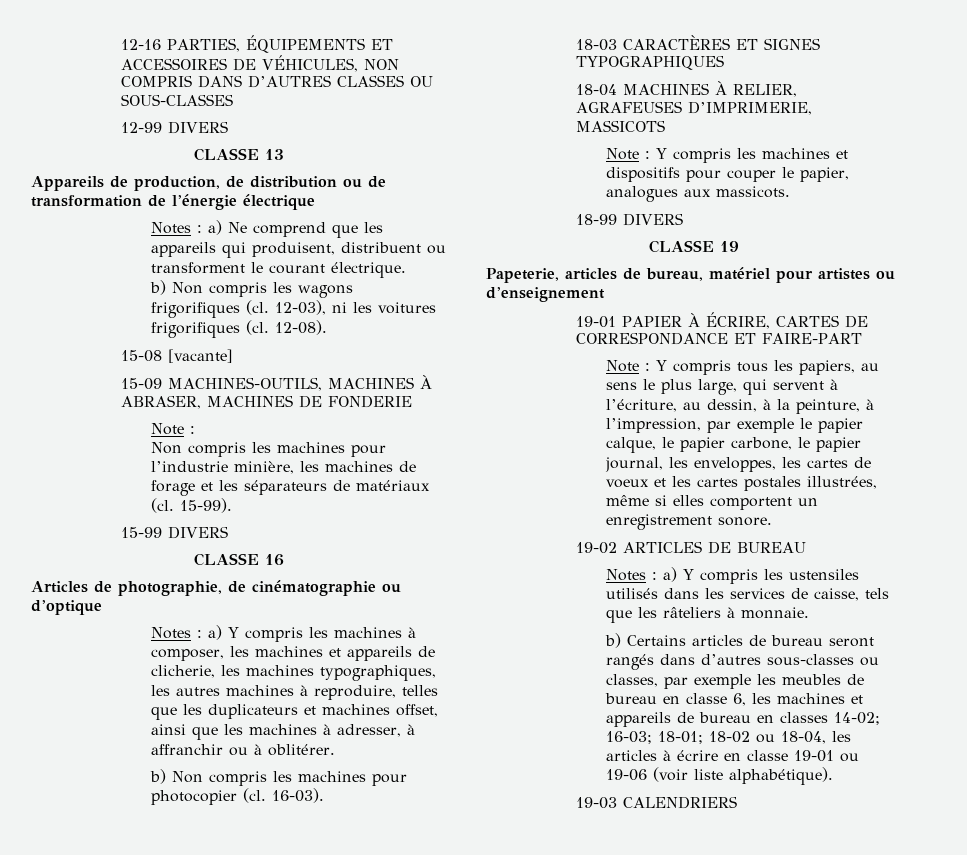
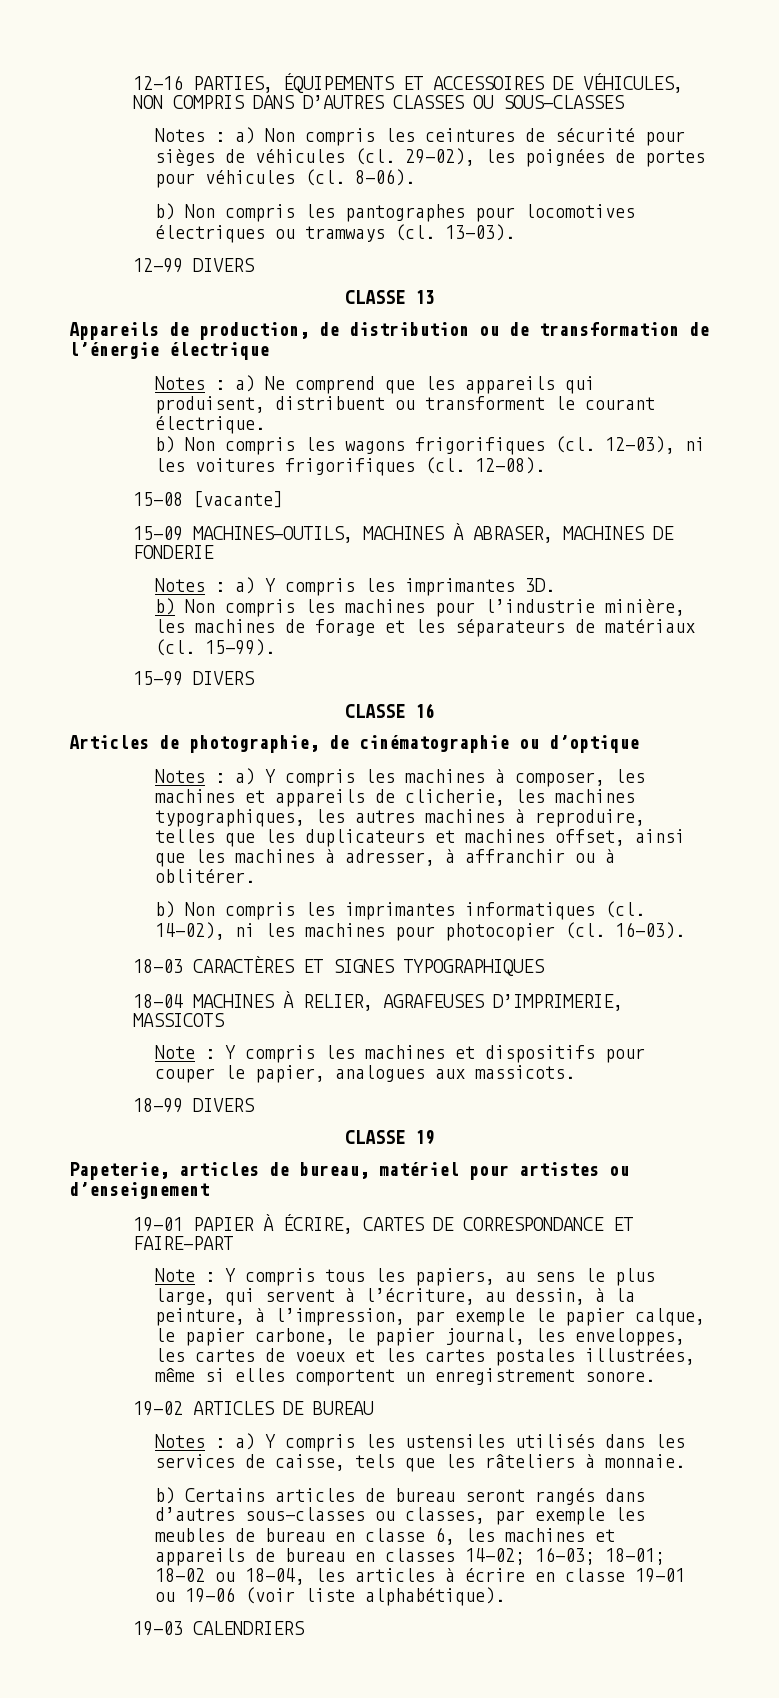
+ Notes : a) Non compris les ceintures de sécurité pour sièges de véhicules (cl. 29-02), les poignées de portes pour véhicules (cl. 8-06).
+ b) Non compris les pantographes pour locomotives électriques ou tramways (cl. 13-03).
  15-09 MACHINES-OUTILS, MACHINES À ABRASER, MACHINES DE FONDERIE
- Note :
- Non compris les machines pour l’industrie minière, les machines de forage et les séparateurs de matériaux (cl.
+ Notes : a) Y compris les imprimantes 3D.
+ b) Non compris les machines pour l’industrie minière, les machines de forage et les séparateurs de matériaux (cl.
- b) Non compris les machines pour photocopier (cl.
+ b) Non compris les imprimantes informatiques (cl. 14-02), ni les machines pour photocopier (cl.

